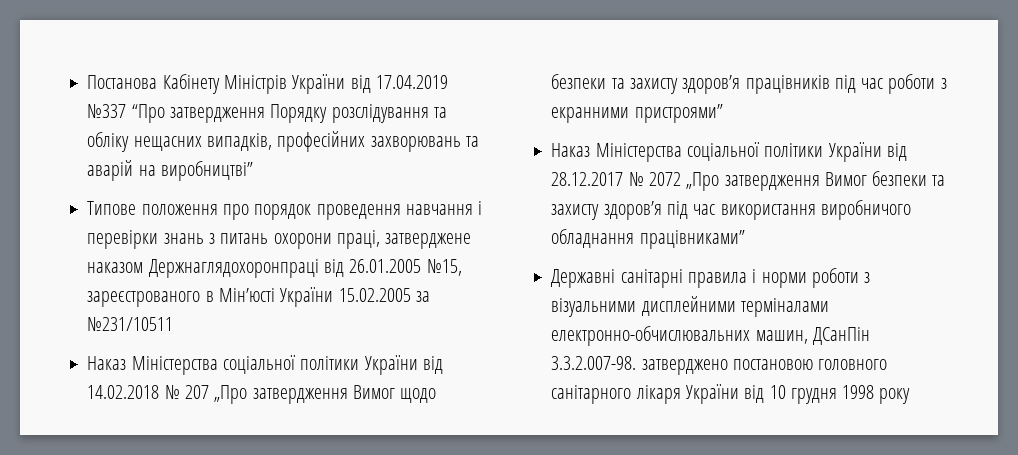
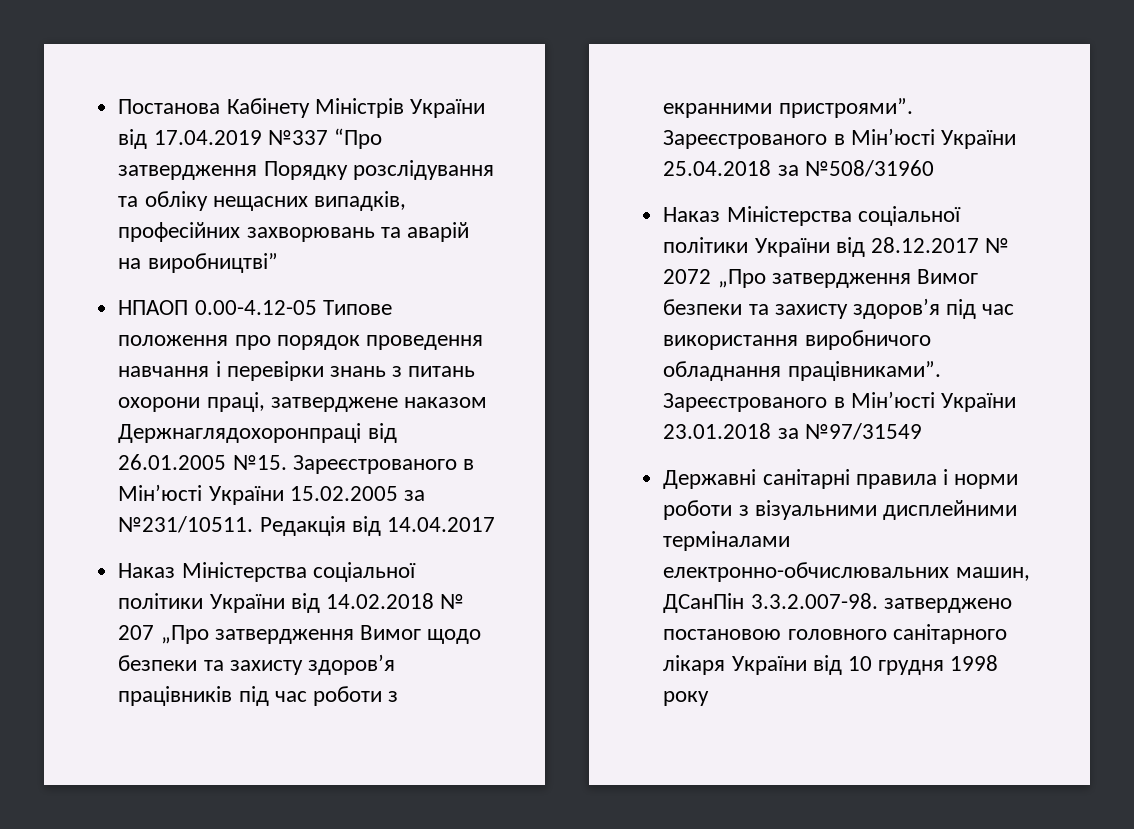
- Типове положення про порядок проведення навчання і перевірки знань з питань охорони праці, затверджене наказом Держнаглядохоронпраці від 26.01.2005 №15, зареєстрованого в Мін’юсті України 15.02.2005 за №231/10511
+ НПАОП 0.00-4.12-05 Типове положення про порядок проведення навчання і перевірки знань з питань охорони праці, затверджене наказом Держнаглядохоронпраці від 26.01.2005 №15. Зареєстрованого в Мін’юсті України 15.02.2005 за №231/10511. Редакція від 14.04.2017
- Наказ Міністерства соціальної політики України від 14.02.2018 № 207 „Про затвердження Вимог щодо безпеки та захисту здоров’я працівників під час роботи з екранними пристроями”
+ Наказ Міністерства соціальної політики України від 14.02.2018 № 207 „Про затвердження Вимог щодо безпеки та захисту здоров’я працівників під час роботи з екранними пристроями”. Зареєстрованого в Мін’юсті України 25.04.2018 за №508/31960
- Наказ Міністерства соціальної політики України від 28.12.2017 № 2072 „Про затвердження Вимог безпеки та захисту здоров’я під час використання виробничого обладнання працівниками”
+ Наказ Міністерства соціальної політики України від 28.12.2017 № 2072 „Про затвердження Вимог безпеки та захисту здоров’я під час використання виробничого обладнання працівниками”. Зареєстрованого в Мін’юсті України 23.01.2018 за №97/31549

